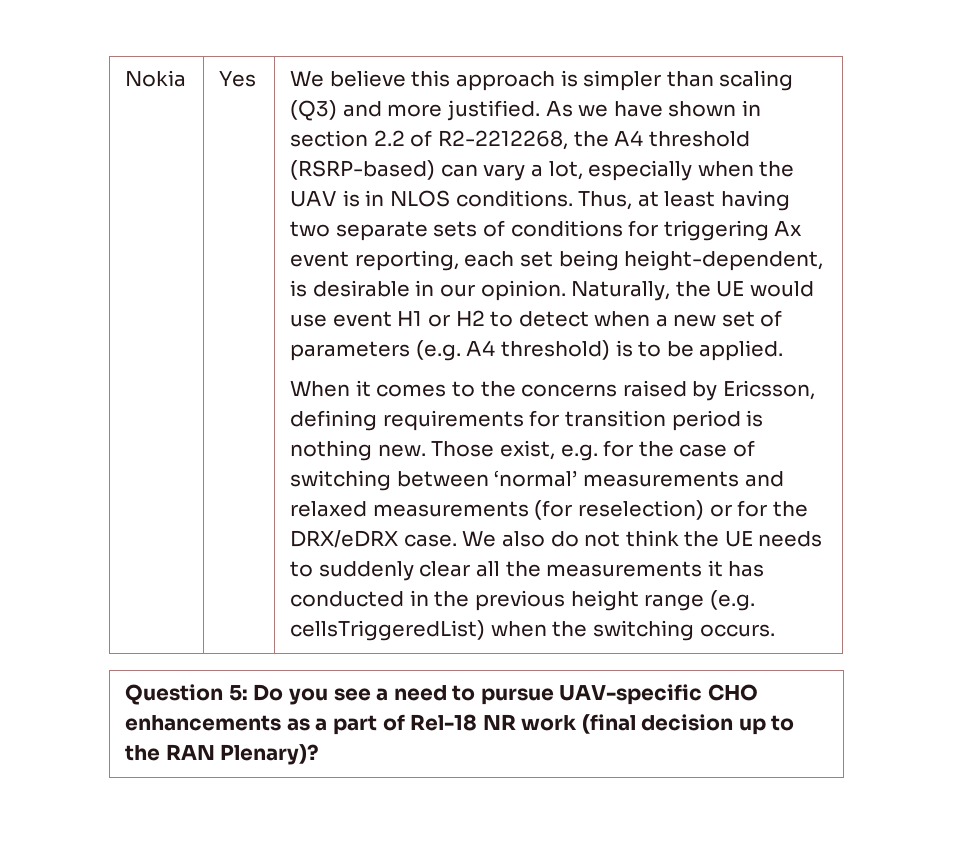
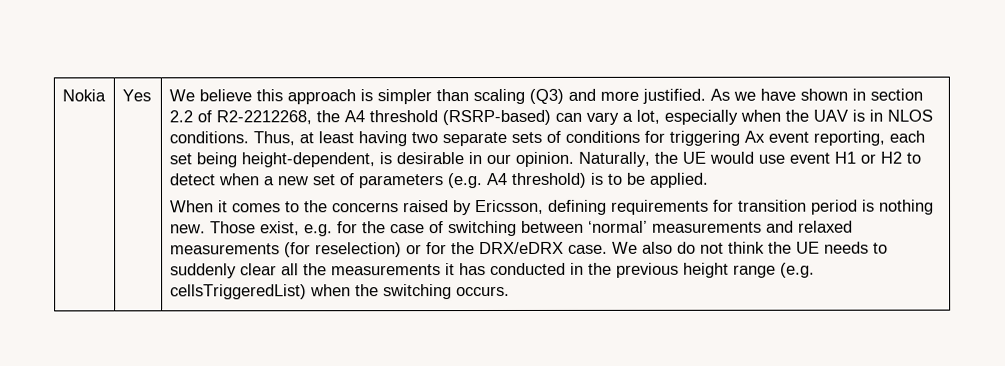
- Question 5: Do you see a need to pursue UAV-specific CHO enhancements as a part of Rel-18 NR work (final decision up to the RAN Plenary)?

